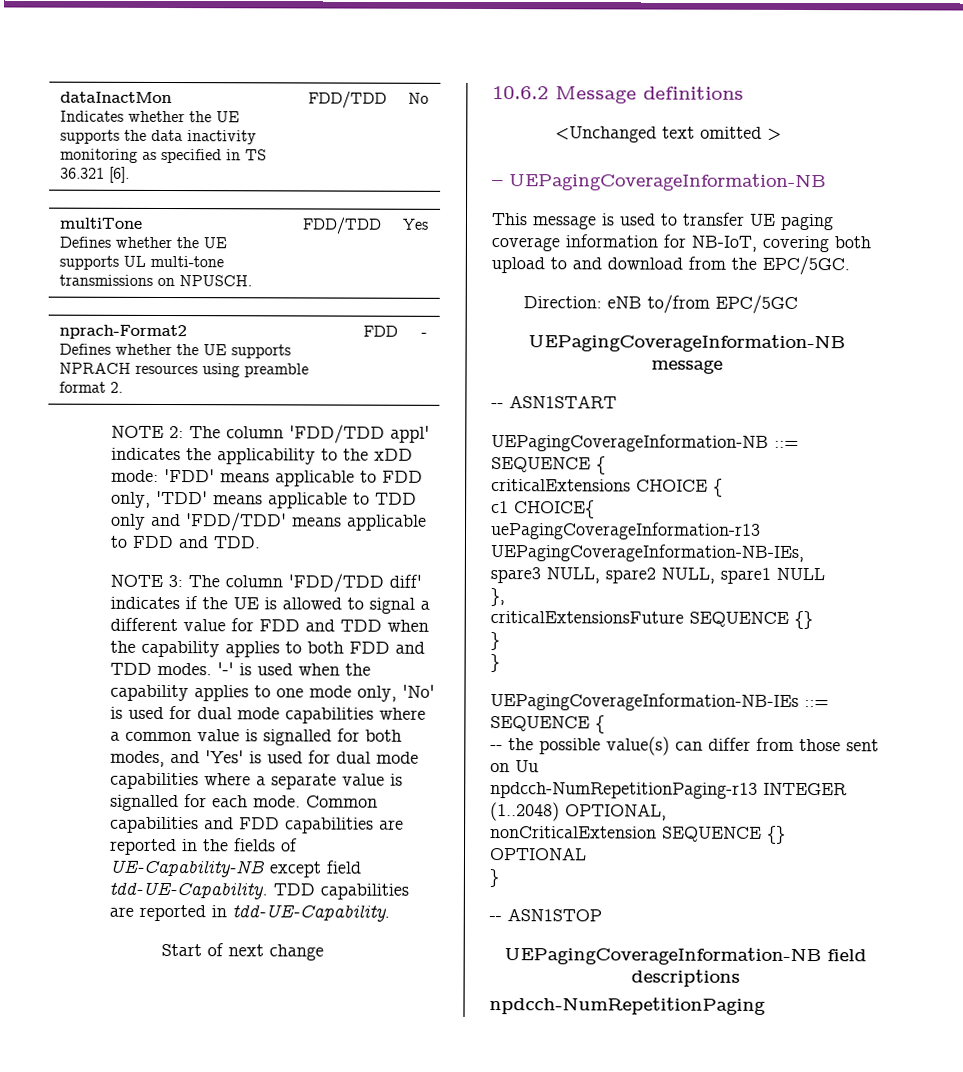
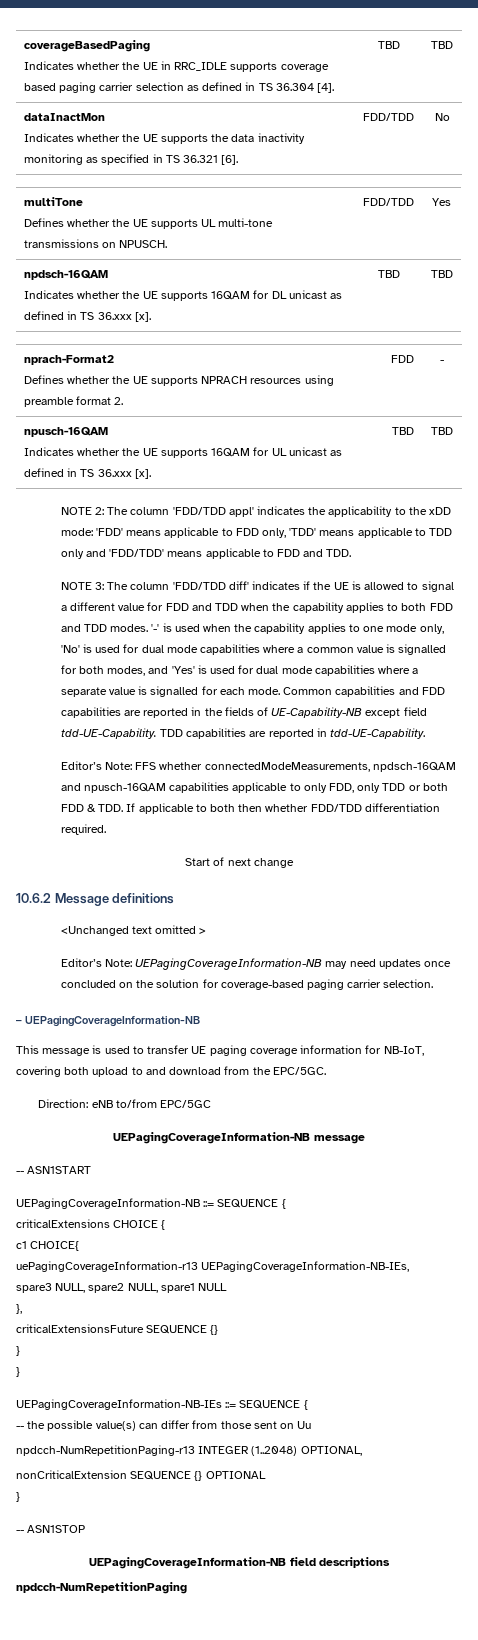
+ coverageBasedPaging
+ Indicates whether the UE in RRC_IDLE supports coverage based paging carrier selection as defined in TS 36.304 [4]. | TBD | TBD
  multiTone
  Defines whether the UE supports UL multi-tone transmissions on NPUSCH. | FDD/TDD | Yes
+ npdsch-16QAM
+ Indicates whether the UE supports 16QAM for DL unicast as defined in TS 36.xxx [x]. | TBD | TBD
  nprach-Format2
  Defines whether the UE supports NPRACH resources using preamble format 2. | FDD | -
+ npusch-16QAM
+ Indicates whether the UE supports 16QAM for UL unicast as defined in TS 36.xxx [x]. | TBD | TBD
+ Editor’s Note: FFS whether connectedModeMeasurements, npdsch-16QAM and npusch-16QAM capabilities applicable to only FDD, only TDD or both FDD & TDD. If applicable to both then whether FDD/TDD differentiation required.
+ Editor’s Note: UEPagingCoverageInformation-NB may need updates once concluded on the solution for coverage-based paging carrier selection.

